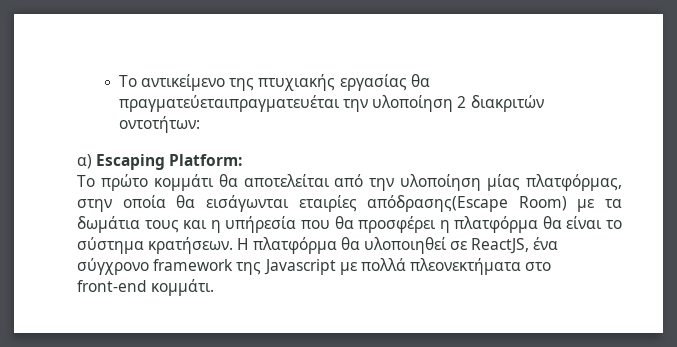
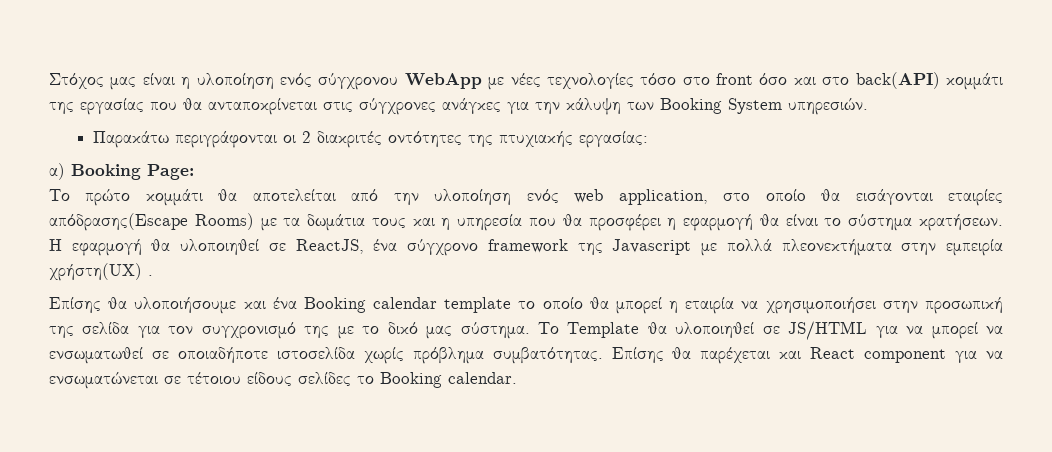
- Το αντικείμενο της πτυχιακής εργασίας θα πραγματεύεταιπραγματευέται την υλοποίηση 2 διακριτών οντοτήτων:
+ Στόχος μας είναι η υλοποίηση ενός σύγχρονου WebApp με νέες τεχνολογίες τόσο στο front όσο και στο back(API) κομμάτι της εργασίας που θα ανταποκρίνεται στις σύγχρονες ανάγκες για την κάλυψη των Booking System υπηρεσιών.
+ Παρακάτω περιγράφονται οι 2 διακριτές οντότητες της πτυχιακής εργασίας:
- α) Escaping Platform:
+ α) Booking Page:
- Το πρώτο κομμάτι θα αποτελείται από την υλοποίηση μίας πλατφόρμας, στην οποία θα εισάγωνται εταιρίες απόδρασης(Escape Room) με τα δωμάτια τους και η υπήρεσία που θα προσφέρει η πλατφόρμα θα είναι το σύστημα κρατήσεων.
+ Το πρώτο κομμάτι θα αποτελείται από την υλοποίηση ενός web application, στo οποίo θα εισάγονται εταιρίες απόδρασης(Escape Rooms) με τα δωμάτια τους και η υπηρεσία που θα προσφέρει η εφαρμογή θα είναι το σύστημα κρατήσεων.
- Η πλατφόρμα θα υλοποιηθεί σε ReactJS, ένα σύγχρονο framework της Javascript με πολλά πλεονεκτήματα στο front-end κομμάτι.
+ Η εφαρμογή θα υλοποιηθεί σε ReactJS, ένα σύγχρονο framework της Javascript με πολλά πλεονεκτήματα στην εμπειρία χρήστη(UX) .
+ Επίσης θα υλοποιήσουμε και ένα Booking calendar template το οποίο θα μπορεί η εταιρία να χρησιμοποιήσει στην προσωπική της σελίδα για τον συγχρονισμό της με το δικό μας σύστημα. Το Template θα υλοποιηθεί σε JS/HTML για να μπορεί να ενσωματωθεί σε οποιαδήποτε ιστοσελίδα χωρίς πρόβλημα συμβατότητας. Επίσης θα παρέχεται και React component για να ενσωματώνεται σε τέτοιου είδους σελίδες το Booking calendar.

